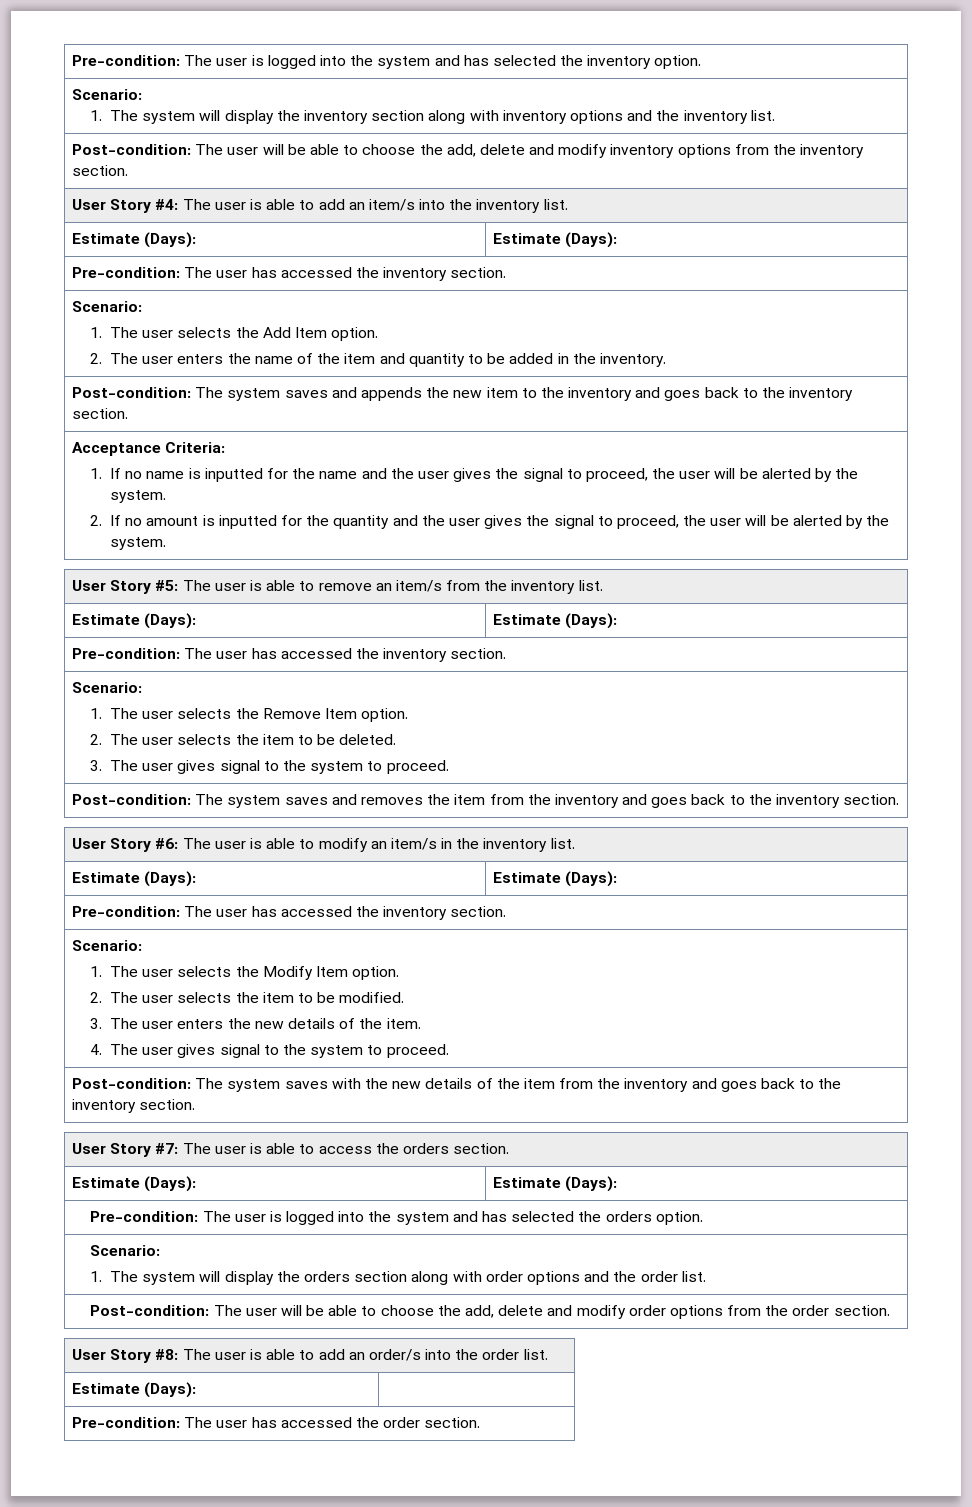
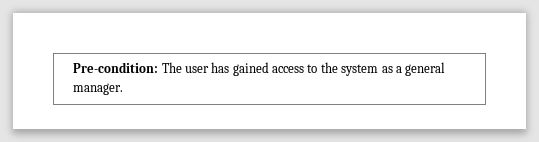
- Pre-condition: The user is logged into the system and has selected the inventory option.
- Scenario:
- 1. The system will display the inventory section along with inventory options and the inventory list.
- Post-condition: The user will be able to choose the add, delete and modify inventory options from the inventory section.
- User Story #4: The user is able to add an item/s into the inventory list.
- Estimate (Days): | Estimate (Days):
- Pre-condition: The user has accessed the inventory section.
- Scenario:
- 1. The user selects the Add Item option.
- 2. The user enters the name of the item and quantity to be added in the inventory.
- Post-condition: The system saves and appends the new item to the inventory and goes back to the inventory section.
- Acceptance Criteria:
- 1. If no name is inputted for the name and the user gives the signal to proceed, the user will be alerted by the system.
- 2. If no amount is inputted for the quantity and the user gives the signal to proceed, the user will be alerted by the system.
- User Story #5: The user is able to remove an item/s from the inventory list.
- Estimate (Days): | Estimate (Days):
- Pre-condition: The user has accessed the inventory section.
- Scenario:
- 1. The user selects the Remove Item option.
- 2. The user selects the item to be deleted.
- 3. The user gives signal to the system to proceed.
- Post-condition: The system saves and removes the item from the inventory and goes back to the inventory section.
- User Story #6: The user is able to modify an item/s in the inventory list.
- Estimate (Days): | Estimate (Days):
- Pre-condition: The user has accessed the inventory section.
- Scenario:
- 1. The user selects the Modify Item option.
- 2. The user selects the item to be modified.
- 3. The user enters the new details of the item.
- 4. The user gives signal to the system to proceed.
- Post-condition: The system saves with the new details of the item from the inventory and goes back to the inventory section.
- User Story #7: The user is able to access the orders section.
- Estimate (Days): | Estimate (Days):
- Pre-condition: The user is logged into the system and has selected the orders option.
- Scenario:
- 1. The system will display the orders section along with order options and the order list.
- Post-condition: The user will be able to choose the add, delete and modify order options from the order section.
- User Story #8: The user is able to add an order/s into the order list.
- Estimate (Days): |
- Pre-condition: The user has accessed the order section.
+ Pre-condition: The user has gained access to the system as a general manager.

